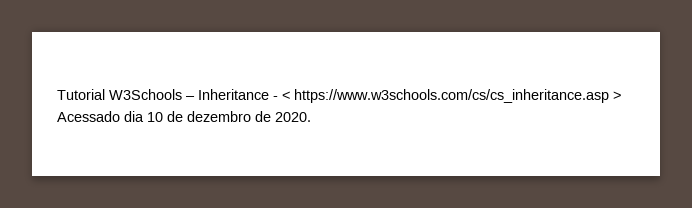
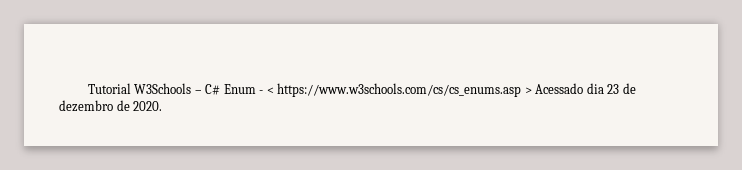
- Tutorial W3Schools – Inheritance - < https://www.w3schools.com/cs/cs_inheritance.asp > Acessado dia 10 de dezembro de 2020.
+ Tutorial W3Schools – C# Enum - < https://www.w3schools.com/cs/cs_enums.asp > Acessado dia 23 de dezembro de 2020.

